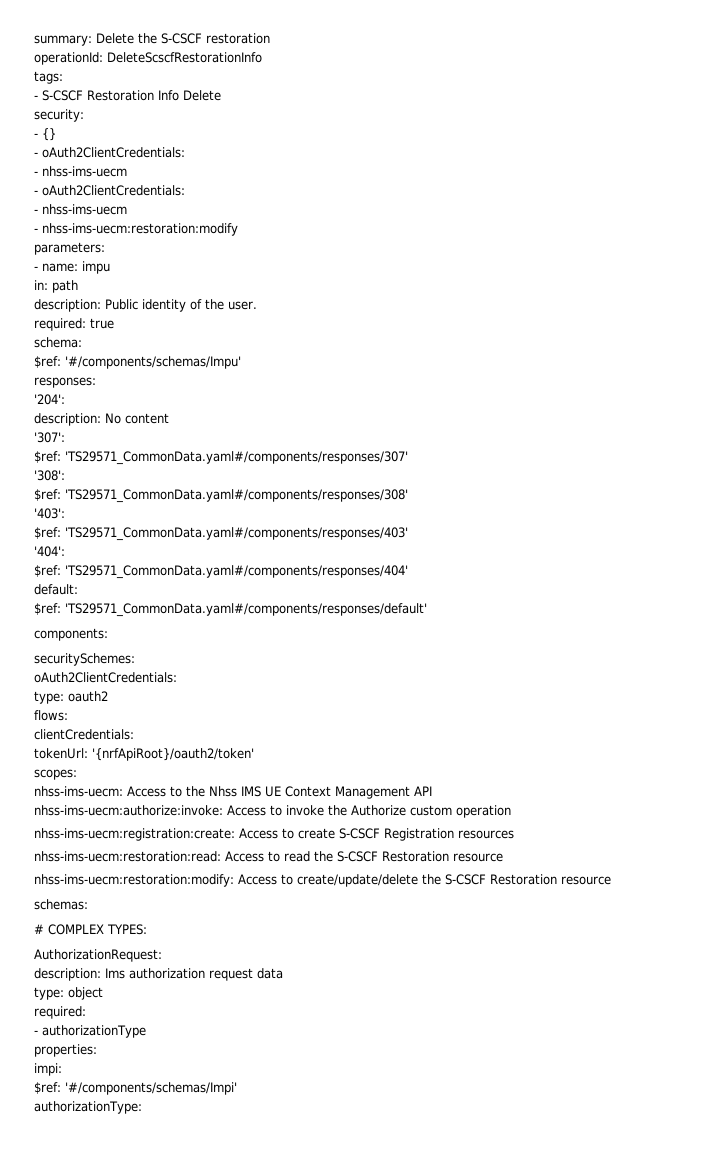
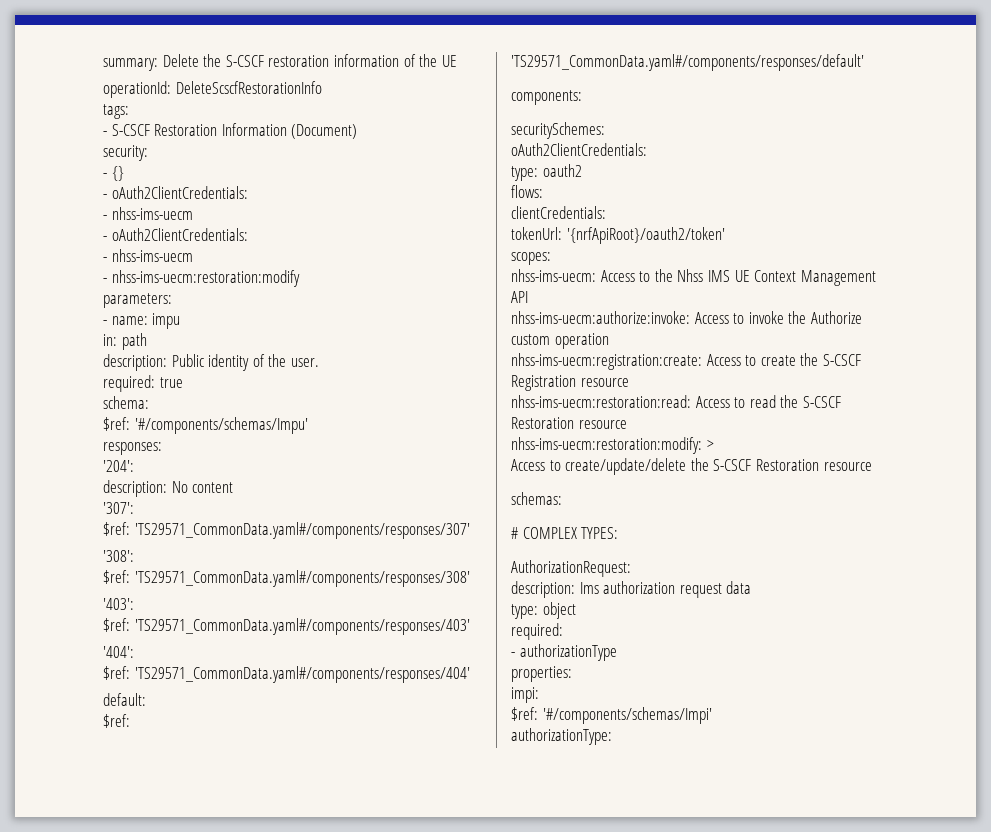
- summary: Delete the S-CSCF restoration
+ summary: Delete the S-CSCF restoration information of the UE
- - S-CSCF Restoration Info Delete
+ - S-CSCF Restoration Information (Document)
- nhss-ims-uecm:registration:create: Access to create S-CSCF Registration resources
+ nhss-ims-uecm:registration:create: Access to create the S-CSCF Registration resource
- nhss-ims-uecm:restoration:modify: Access to create/update/delete the S-CSCF Restoration resource
+ nhss-ims-uecm:restoration:modify: >
+ Access to create/update/delete the S-CSCF Restoration resource

